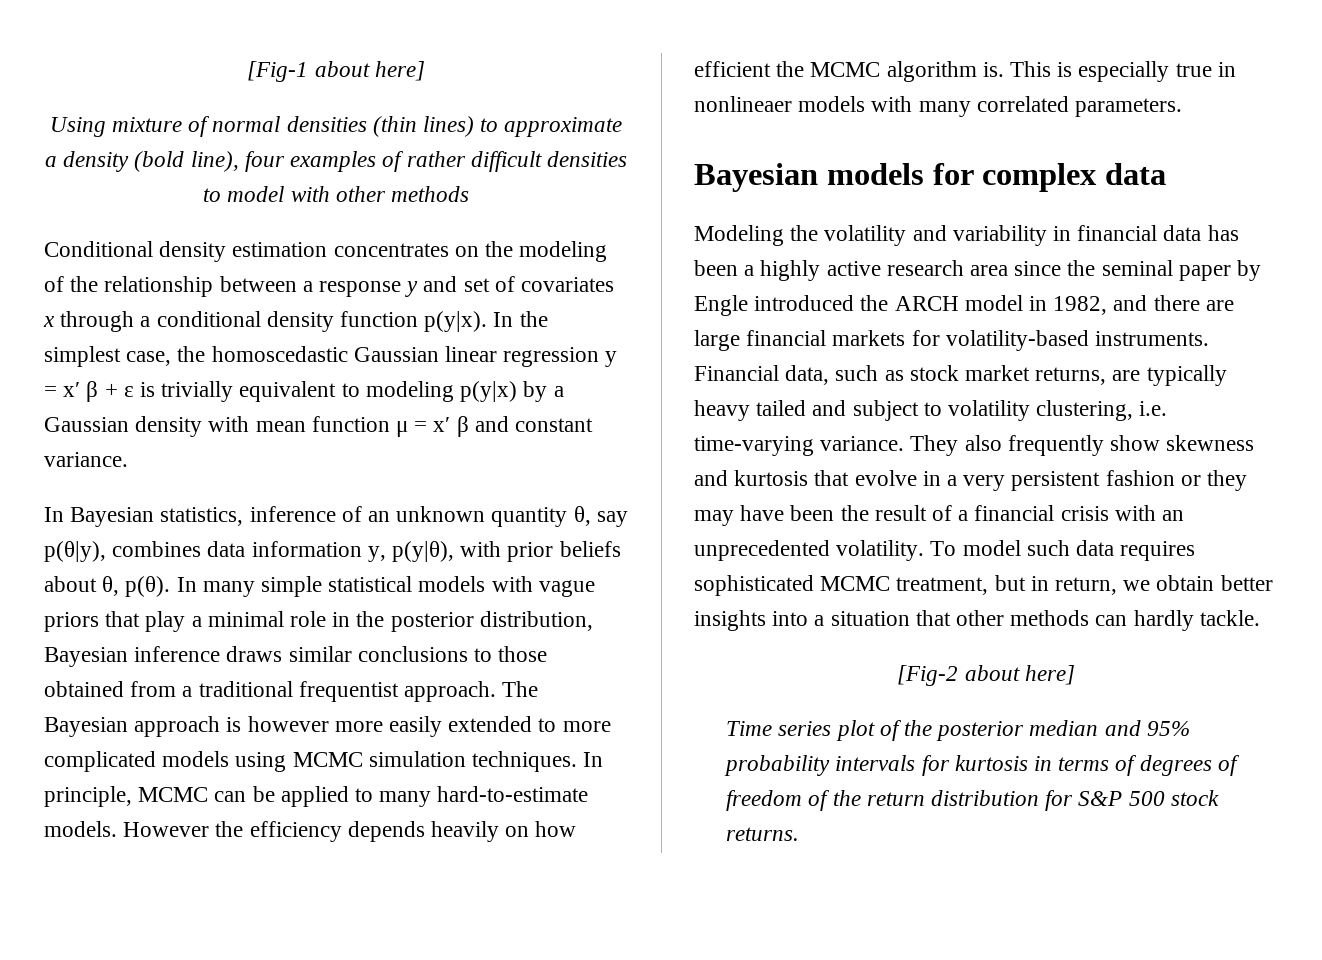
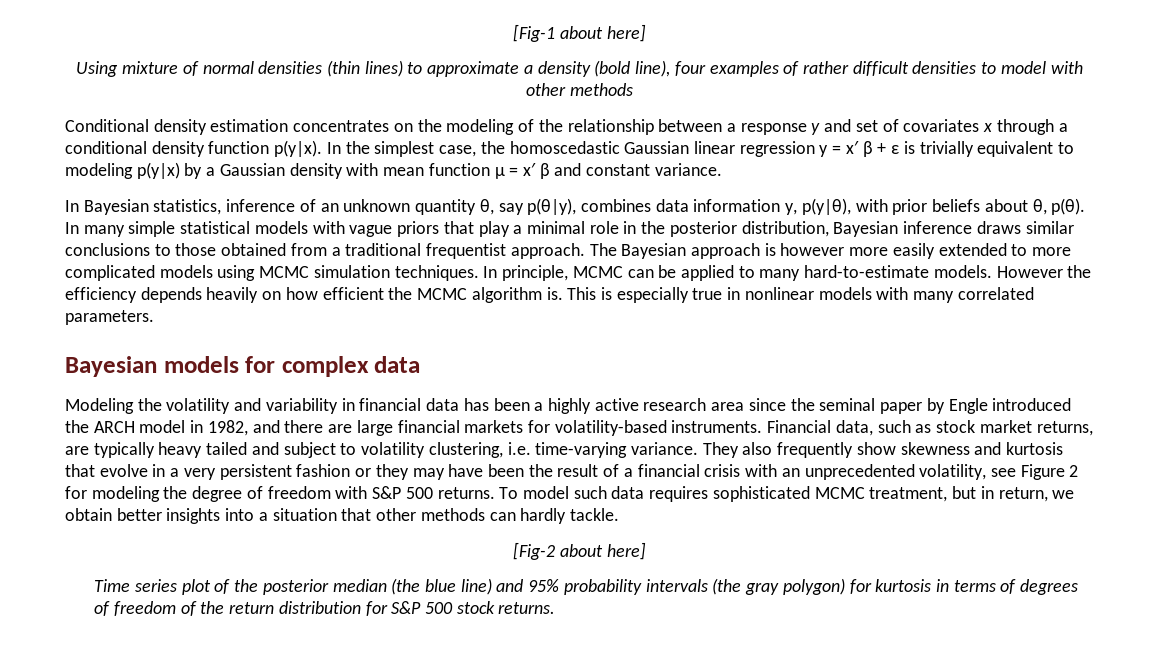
- This is especially true in nonlineaer models with many correlated parameters.
+ This is especially true in nonlinear models with many correlated parameters.
- They also frequently show skewness and kurtosis that evolve in a very persistent fashion or they may have been the result of a financial crisis with an unprecedented volatility.
+ They also frequently show skewness and kurtosis that evolve in a very persistent fashion or they may have been the result of a financial crisis with an unprecedented volatility, see Figure 2 for modeling the degree of freedom with S&P 500 returns.
- Time series plot of the posterior median and 95% probability intervals for kurtosis in terms of degrees of freedom of the return distribution for S&P 500 stock returns.
+ Time series plot of the posterior median (the blue line) and 95% probability intervals (the gray polygon) for kurtosis in terms of degrees of freedom of the return distribution for S&P 500 stock returns.

